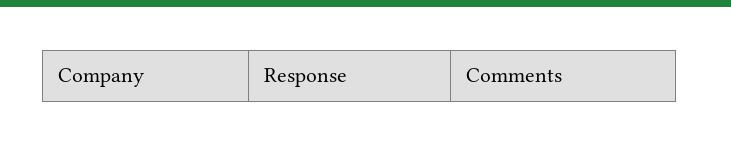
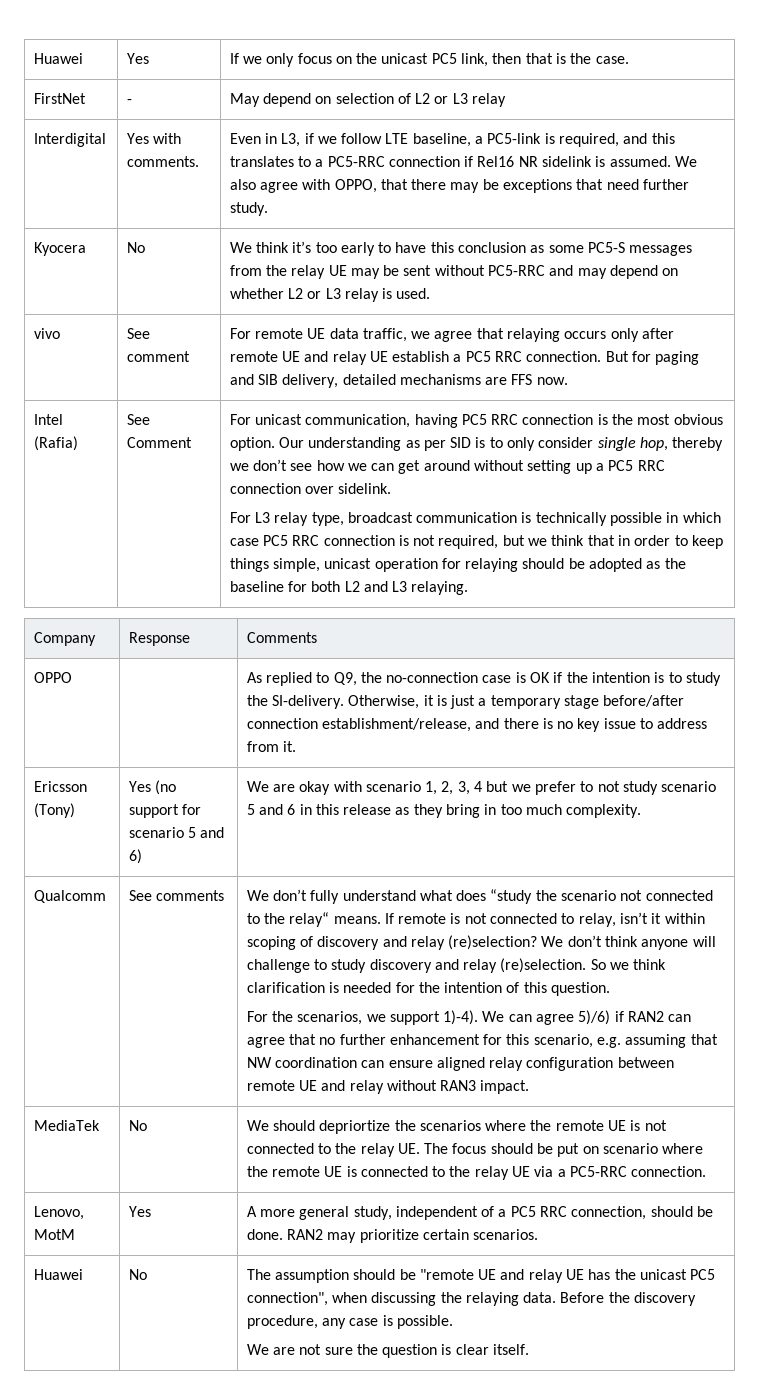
+ Huawei | Yes | If we only focus on the unicast PC5 link, then that is the case.
+ FirstNet | - | May depend on selection of L2 or L3 relay
+ Interdigital | Yes with comments. | Even in L3, if we follow LTE baseline, a PC5-link is required, and this translates to a PC5-RRC connection if Rel16 NR sidelink is assumed. We also agree with OPPO, that there may be exceptions that need further study.
+ Kyocera | No | We think it’s too early to have this conclusion as some PC5-S messages from the relay UE may be sent without PC5-RRC and may depend on whether L2 or L3 relay is used.
+ vivo | See comment | For remote UE data traffic, we agree that relaying occurs only after remote UE and relay UE establish a PC5 RRC connection. But for paging and SIB delivery, detailed mechanisms are FFS now.
+ Intel (Rafia) | See Comment | For unicast communication, having PC5 RRC connection is the most obvious option. Our understanding as per SID is to only consider single hop, thereby we don’t see how we can get around without setting up a PC5 RRC connection over sidelink.
+ For L3 relay type, broadcast communication is technically possible in which case PC5 RRC connection is not required, but we think that in order to keep things simple, unicast operation for relaying should be adopted as the baseline for both L2 and L3 relaying.
  Company | Response | Comments
+ OPPO | | As replied to Q9, the no-connection case is OK if the intention is to study the SI-delivery. Otherwise, it is just a temporary stage before/after connection establishment/release, and there is no key issue to address from it.
+ Ericsson (Tony) | Yes (no support for scenario 5 and 6) | We are okay with scenario 1, 2, 3, 4 but we prefer to not study scenario 5 and 6 in this release as they bring in too much complexity.
+ Qualcomm | See comments | We don’t fully understand what does “study the scenario not connected to the relay“ means. If remote is not connected to relay, isn’t it within scoping of discovery and relay (re)selection? We don’t think anyone will challenge to study discovery and relay (re)selection. So we think clarification is needed for the intention of this question.
+ For the scenarios, we support 1)-4). We can agree 5)/6) if RAN2 can agree that no further enhancement for this scenario, e.g. assuming that NW coordination can ensure aligned relay configuration between remote UE and relay without RAN3 impact.
+ MediaTek | No | We should depriortize the scenarios where the remote UE is not connected to the relay UE. The focus should be put on scenario where the remote UE is connected to the relay UE via a PC5-RRC connection.
+ Lenovo, MotM | Yes | A more general study, independent of a PC5 RRC connection, should be done. RAN2 may prioritize certain scenarios.
+ Huawei | No | The assumption should be "remote UE and relay UE has the unicast PC5 connection", when discussing the relaying data. Before the discovery procedure, any case is possible.
+ We are not sure the question is clear itself.

